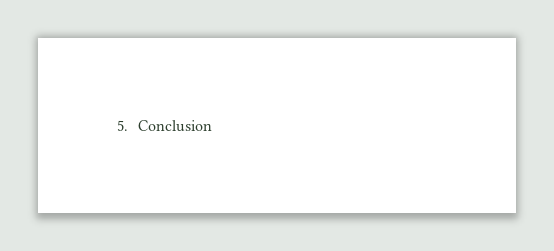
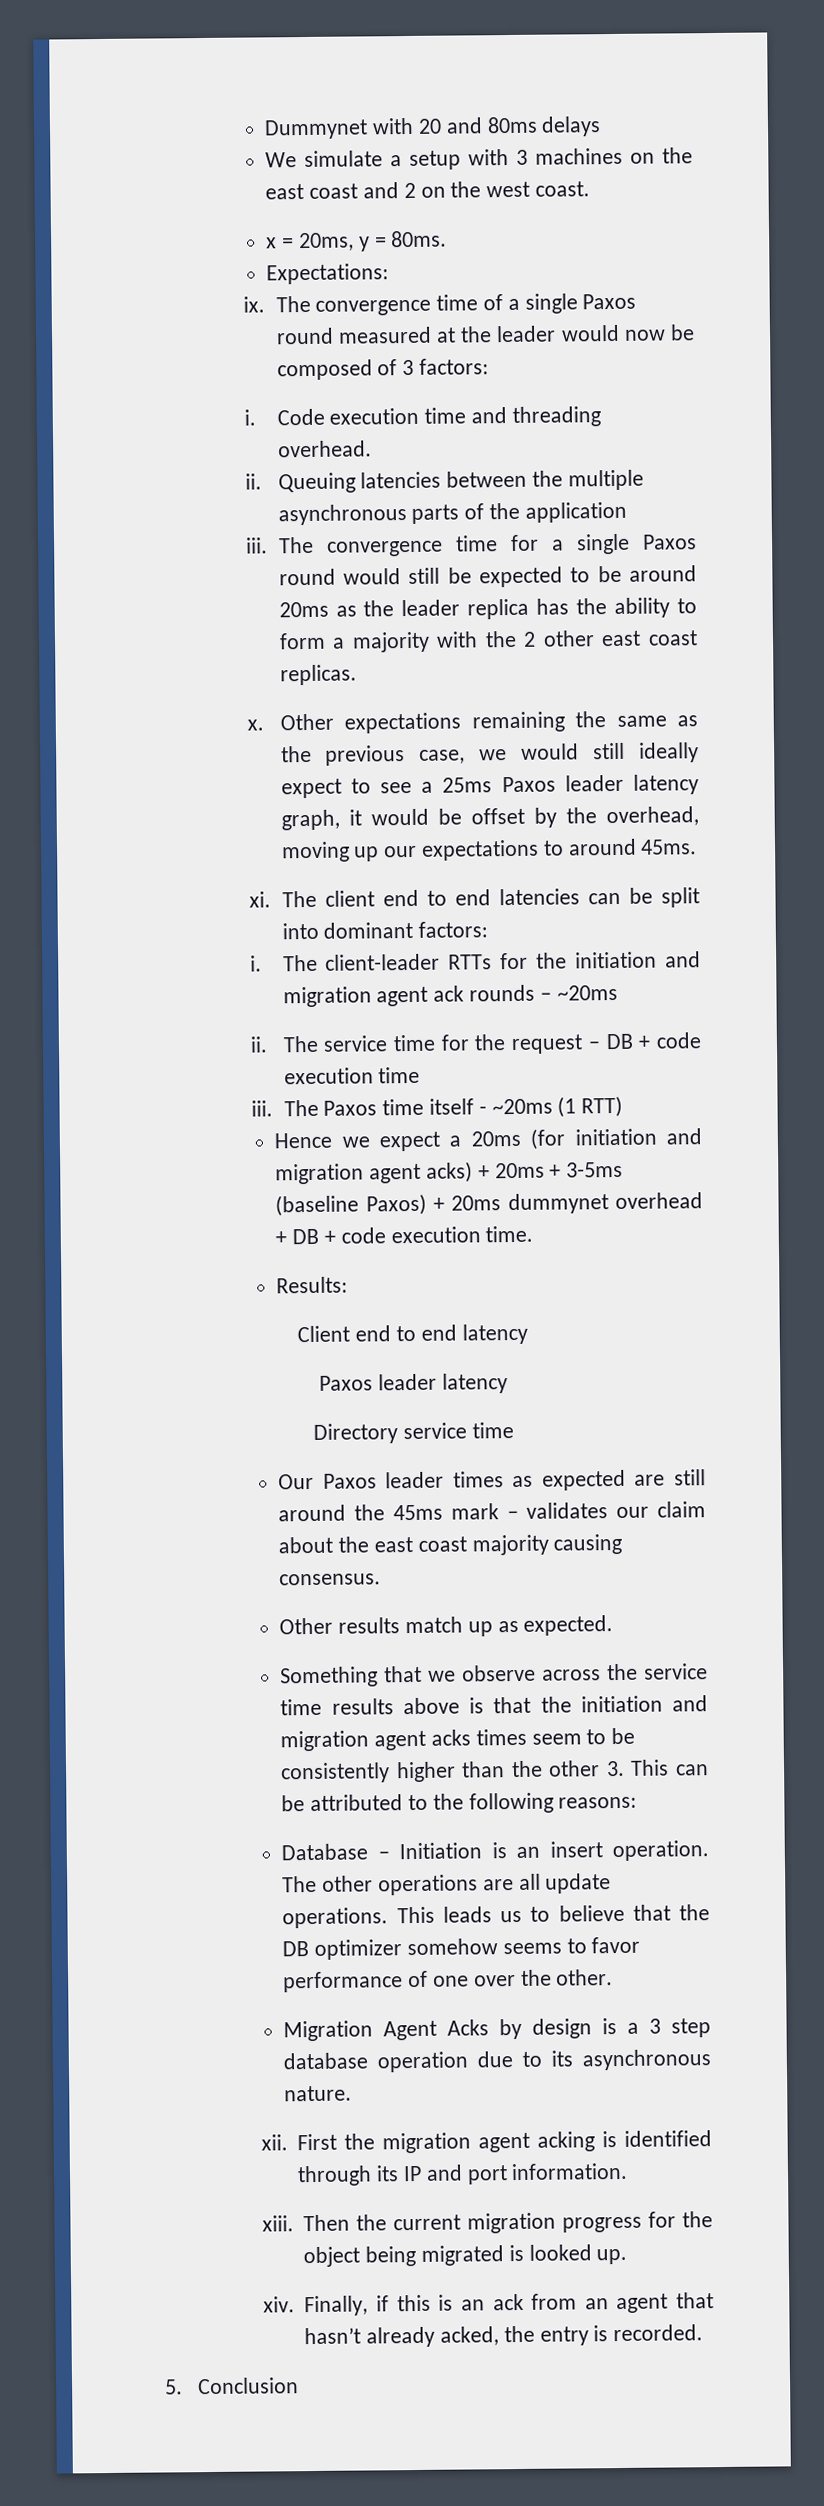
+ Dummynet with 20 and 80ms delays
+ We simulate a setup with 3 machines on the east coast and 2 on the west coast.
+ x = 20ms, y = 80ms.
+ Expectations:
+ ix. The convergence time of a single Paxos round measured at the leader would now be composed of 3 factors:
+ i. Code execution time and threading overhead.
+ ii. Queuing latencies between the multiple asynchronous parts of the application
+ iii. The convergence time for a single Paxos round would still be expected to be around 20ms as the leader replica has the ability to form a majority with the 2 other east coast replicas.
+ x. Other expectations remaining the same as the previous case, we would still ideally expect to see a 25ms Paxos leader latency graph, it would be offset by the overhead, moving up our expectations to around 45ms.
+ xi. The client end to end latencies can be split into dominant factors:
+ i. The client-leader RTTs for the initiation and migration agent ack rounds – ~20ms
+ ii. The service time for the request – DB + code execution time
+ iii. The Paxos time itself - ~20ms (1 RTT)
+ Hence we expect a 20ms (for initiation and migration agent acks) + 20ms + 3-5ms (baseline Paxos) + 20ms dummynet overhead + DB + code execution time.
+ Results:
+ Client end to end latency
+ Paxos leader latency
+ Directory service time
+ Our Paxos leader times as expected are still around the 45ms mark – validates our claim about the east coast majority causing consensus.
+ Other results match up as expected.
+ Something that we observe across the service time results above is that the initiation and migration agent acks times seem to be consistently higher than the other 3. This can be attributed to the following reasons:
+ Database – Initiation is an insert operation. The other operations are all update operations. This leads us to believe that the DB optimizer somehow seems to favor performance of one over the other.
+ Migration Agent Acks by design is a 3 step database operation due to its asynchronous nature.
+ xii. First the migration agent acking is identified through its IP and port information.
+ xiii. Then the current migration progress for the object being migrated is looked up.
+ xiv. Finally, if this is an ack from an agent that hasn’t already acked, the entry is recorded.

